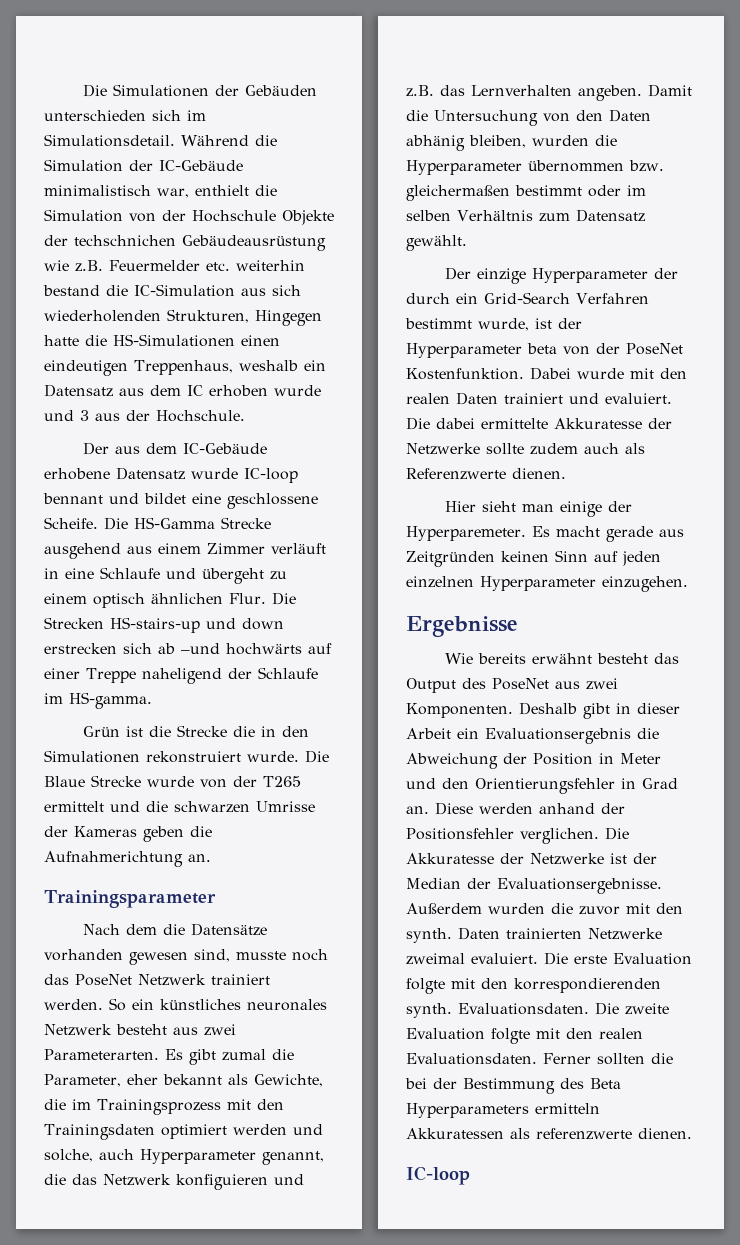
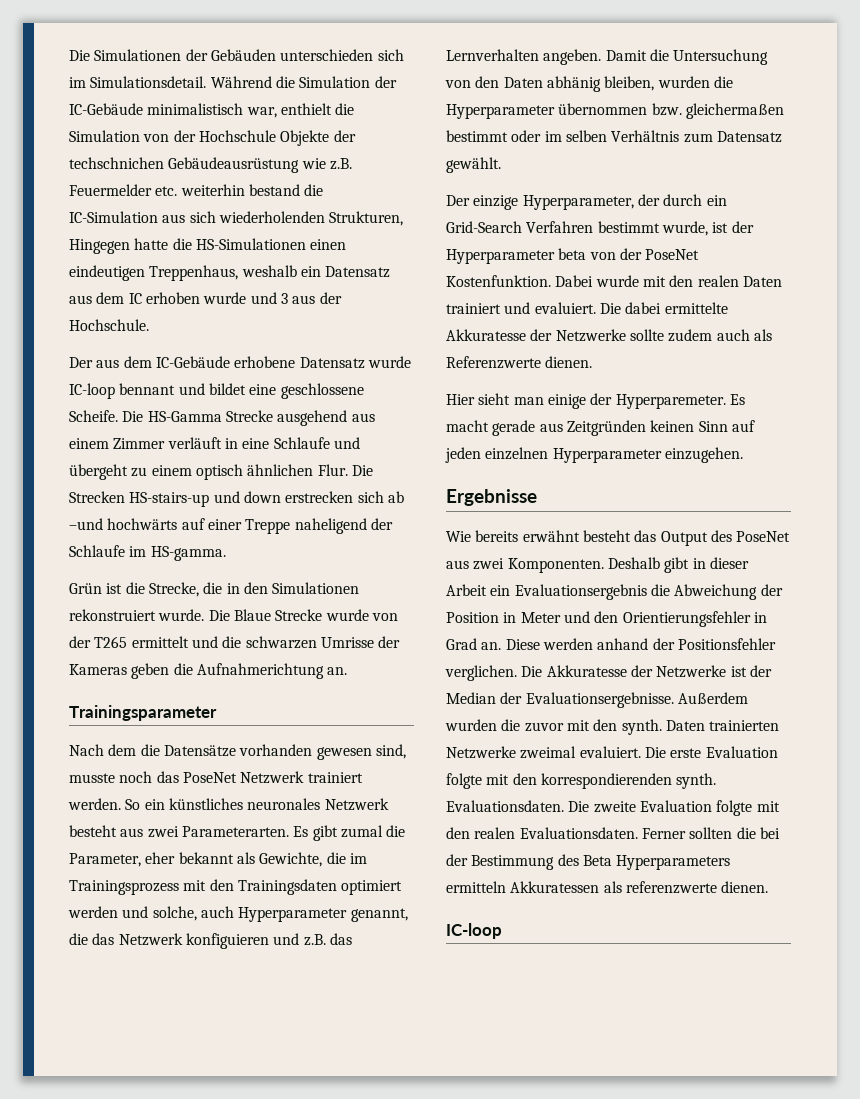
- Grün ist die Strecke die in den Simulationen rekonstruiert wurde.
+ Grün ist die Strecke, die in den Simulationen rekonstruiert wurde.
- Der einzige Hyperparameter der durch ein Grid-Search Verfahren bestimmt wurde, ist der Hyperparameter beta von der PoseNet Kostenfunktion.
+ Der einzige Hyperparameter, der durch ein Grid-Search Verfahren bestimmt wurde, ist der Hyperparameter beta von der PoseNet Kostenfunktion.

